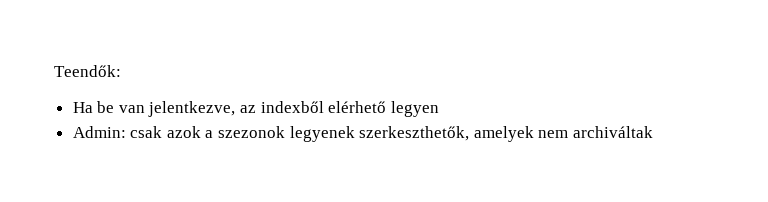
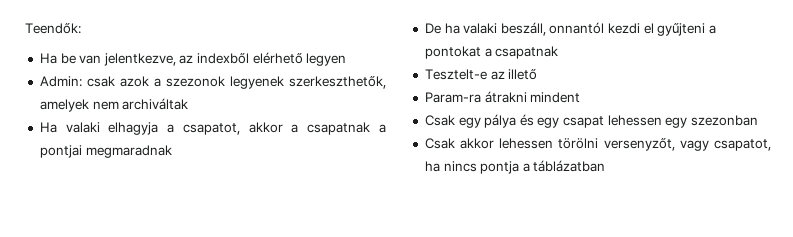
+ Ha valaki elhagyja a csapatot, akkor a csapatnak a pontjai megmaradnak
+ De ha valaki beszáll, onnantól kezdi el gyűjteni a pontokat a csapatnak
+ Tesztelt-e az illető
+ Param-ra átrakni mindent
+ Csak egy pálya és egy csapat lehessen egy szezonban
+ Csak akkor lehessen törölni versenyzőt, vagy csapatot, ha nincs pontja a táblázatban

